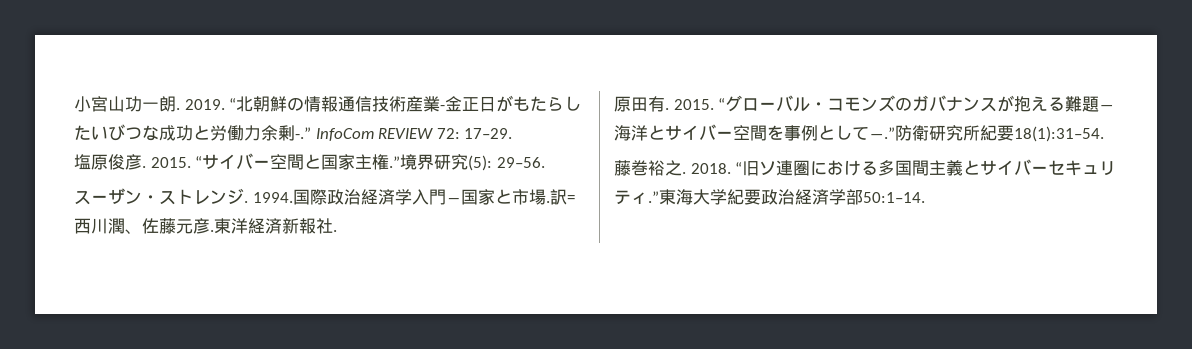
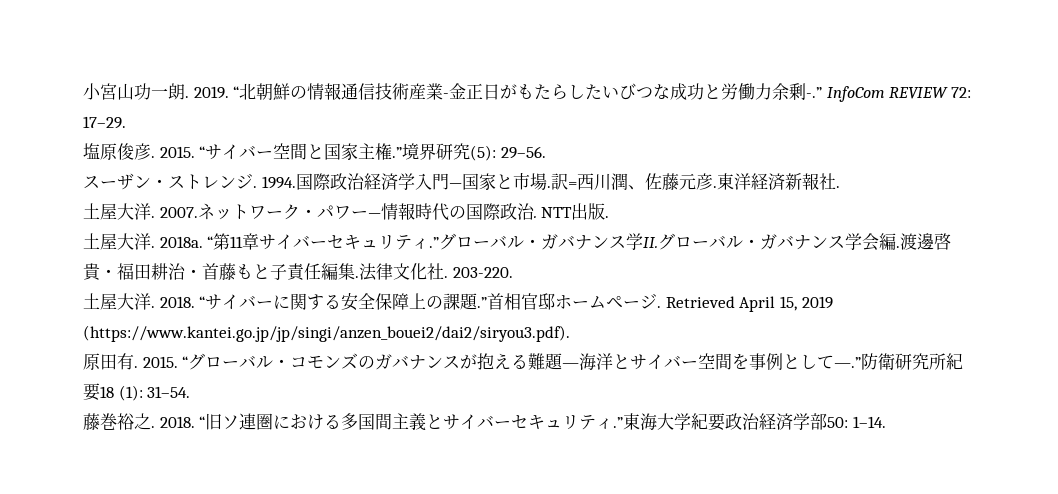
+ 土屋大洋. 2007.ネットワーク・パワー―情報時代の国際政治. NTT出版.
+ 土屋大洋. 2018a. “第11章サイバーセキュリティ.”グローバル・ガバナンス学II.グローバル・ガバナンス学会編.渡邊啓貴・福田耕治・首藤もと子責任編集.法律文化社. 203-220.
+ 土屋大洋. 2018. “サイバーに関する安全保障上の課題.”首相官邸ホームページ. Retrieved April 15, 2019 (https://www.kantei.go.jp/jp/singi/anzen_bouei2/dai2/siryou3.pdf).
- 防衛研究所紀要18(1):31–54.
+ 防衛研究所紀要18 (1): 31–54.
- 東海大学紀要政治経済学部50:1–14.
+ 東海大学紀要政治経済学部50: 1–14.

